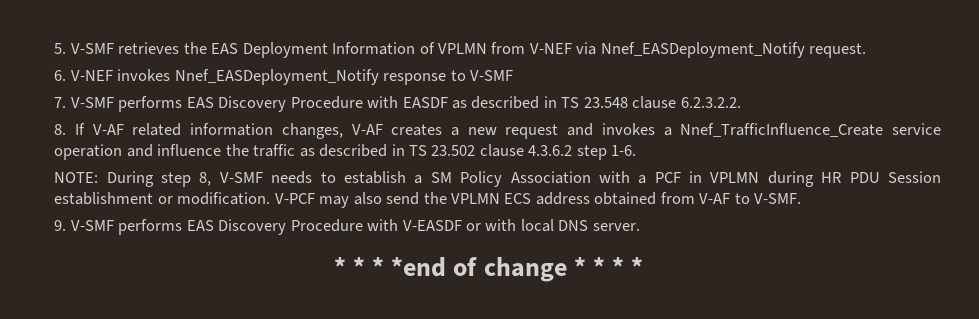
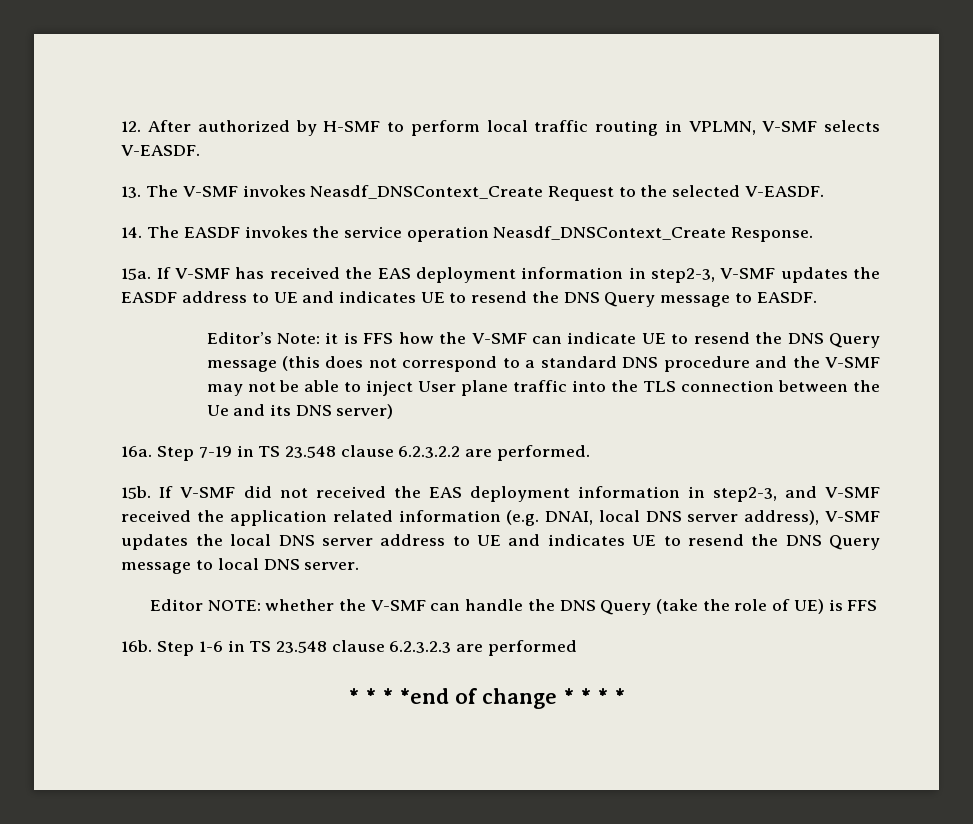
- 5. V-SMF retrieves the EAS Deployment Information of VPLMN from V-NEF via Nnef_EASDeployment_Notify request.
- 6. V-NEF invokes Nnef_EASDeployment_Notify response to V-SMF
- 7. V-SMF performs EAS Discovery Procedure with EASDF as described in TS 23.548 clause 6.2.3.2.2.
- 8. If V-AF related information changes, V-AF creates a new request and invokes a Nnef_TrafficInfluence_Create service operation and influence the traffic as described in TS 23.502 clause 4.3.6.2 step 1-6.
- NOTE: During step 8, V-SMF needs to establish a SM Policy Association with a PCF in VPLMN during HR PDU Session establishment or modification. V-PCF may also send the VPLMN ECS address obtained from V-AF to V-SMF.
- 9. V-SMF performs EAS Discovery Procedure with V-EASDF or with local DNS server.
+ 12. After authorized by H-SMF to perform local traffic routing in VPLMN, V-SMF selects V-EASDF.
+ 13. The V-SMF invokes Neasdf_DNSContext_Create Request to the selected V-EASDF.
+ 14. The EASDF invokes the service operation Neasdf_DNSContext_Create Response.
+ 15a. If V-SMF has received the EAS deployment information in step2-3, V-SMF updates the EASDF address to UE and indicates UE to resend the DNS Query message to EASDF.
+ Editor’s Note: it is FFS how the V-SMF can indicate UE to resend the DNS Query message (this does not correspond to a standard DNS procedure and the V-SMF may not be able to inject User plane traffic into the TLS connection between the Ue and its DNS server)
+ 16a. Step 7-19 in TS 23.548 clause 6.2.3.2.2 are performed.
+ 15b. If V-SMF did not received the EAS deployment information in step2-3, and V-SMF received the application related information (e.g. DNAI, local DNS server address), V-SMF updates the local DNS server address to UE and indicates UE to resend the DNS Query message to local DNS server.
+ Editor NOTE: whether the V-SMF can handle the DNS Query (take the role of UE) is FFS
+ 16b. Step 1-6 in TS 23.548 clause 6.2.3.2.3 are performed

